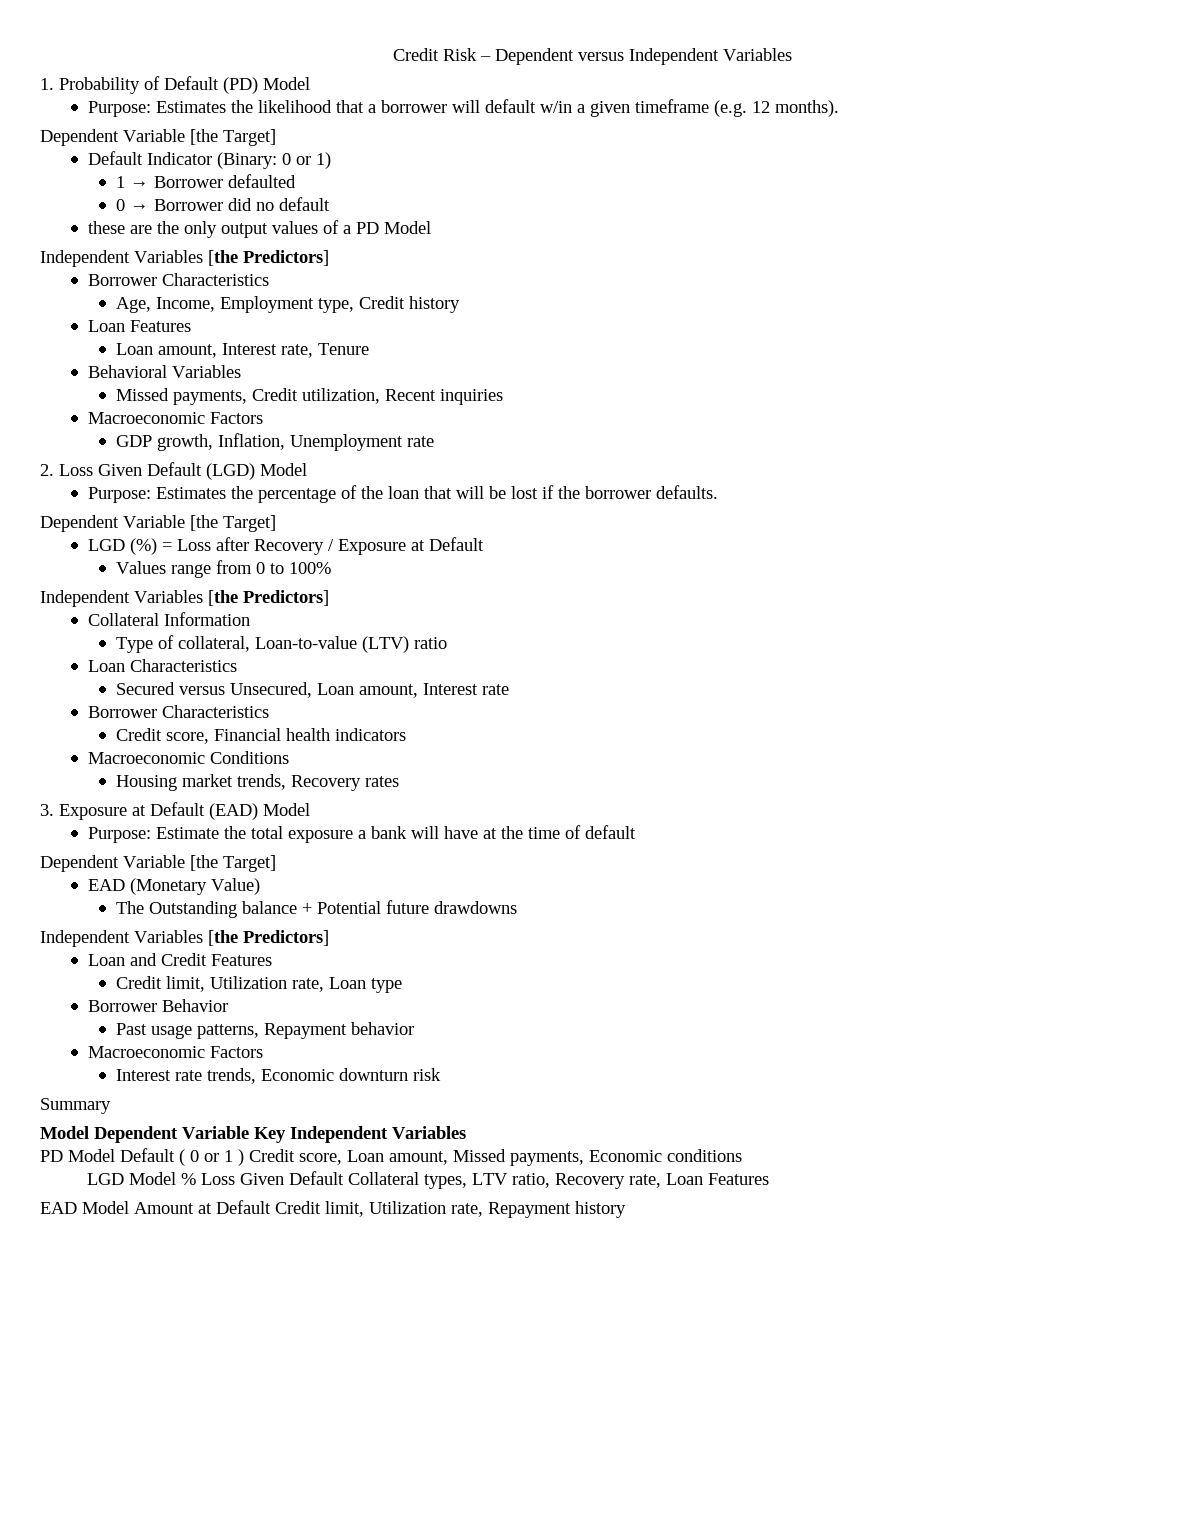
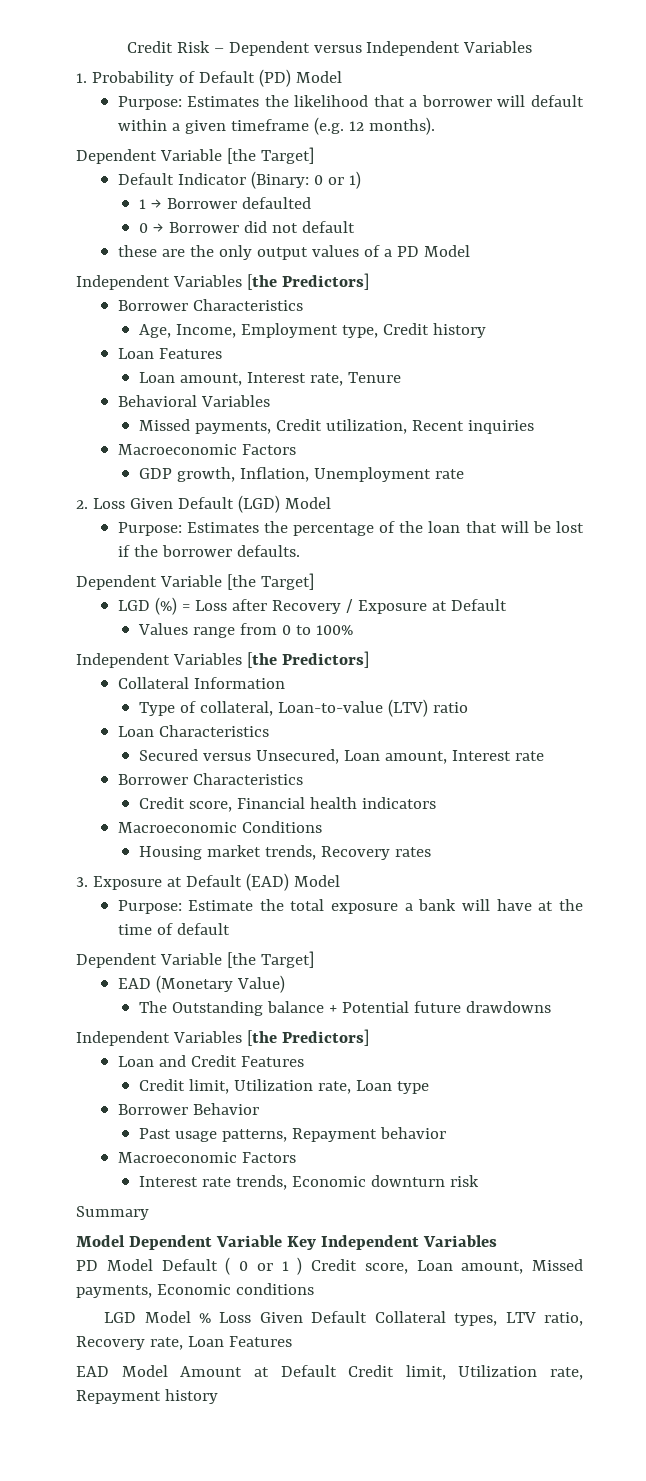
- Purpose: Estimates the likelihood that a borrower will default w/in a given timeframe (e.g. 12 months).
+ Purpose: Estimates the likelihood that a borrower will default within a given timeframe (e.g. 12 months).
- 0 → Borrower did no default
+ 0 → Borrower did not default

